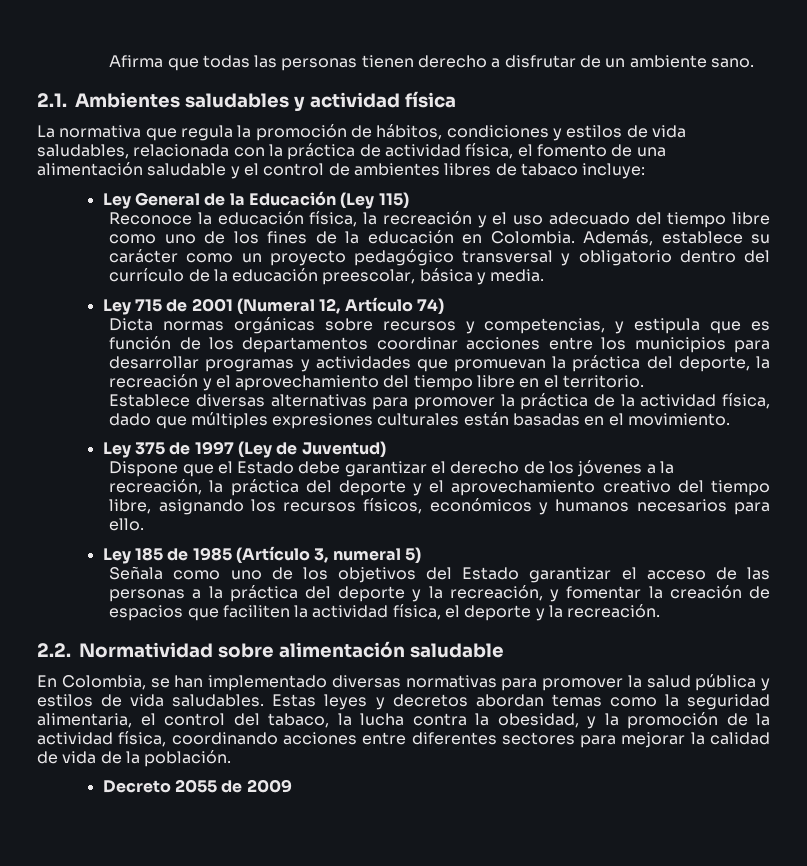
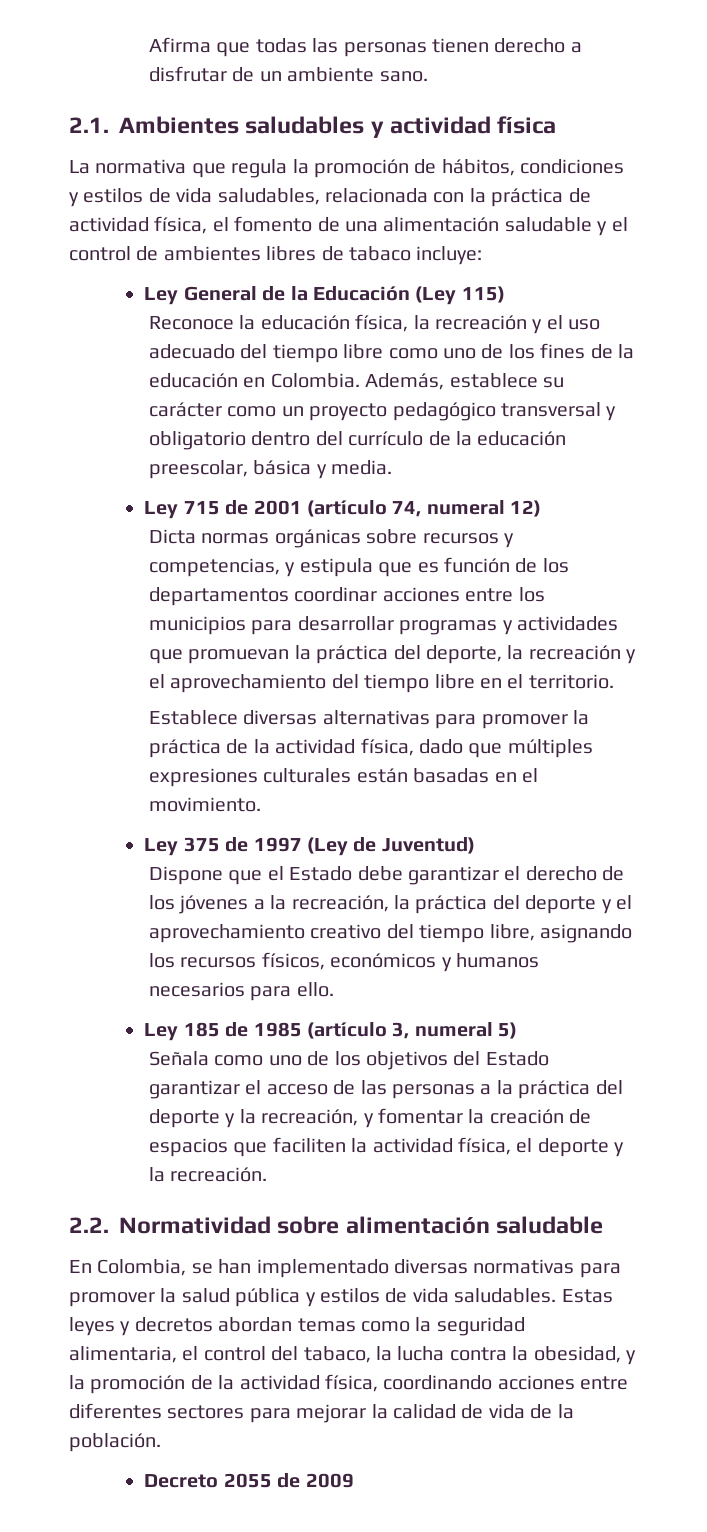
- Ley 715 de 2001 (Numeral 12, Artículo 74)
+ Ley 715 de 2001 (artículo 74, numeral 12)
- Ley 185 de 1985 (Artículo 3, numeral 5)
+ Ley 185 de 1985 (artículo 3, numeral 5)

